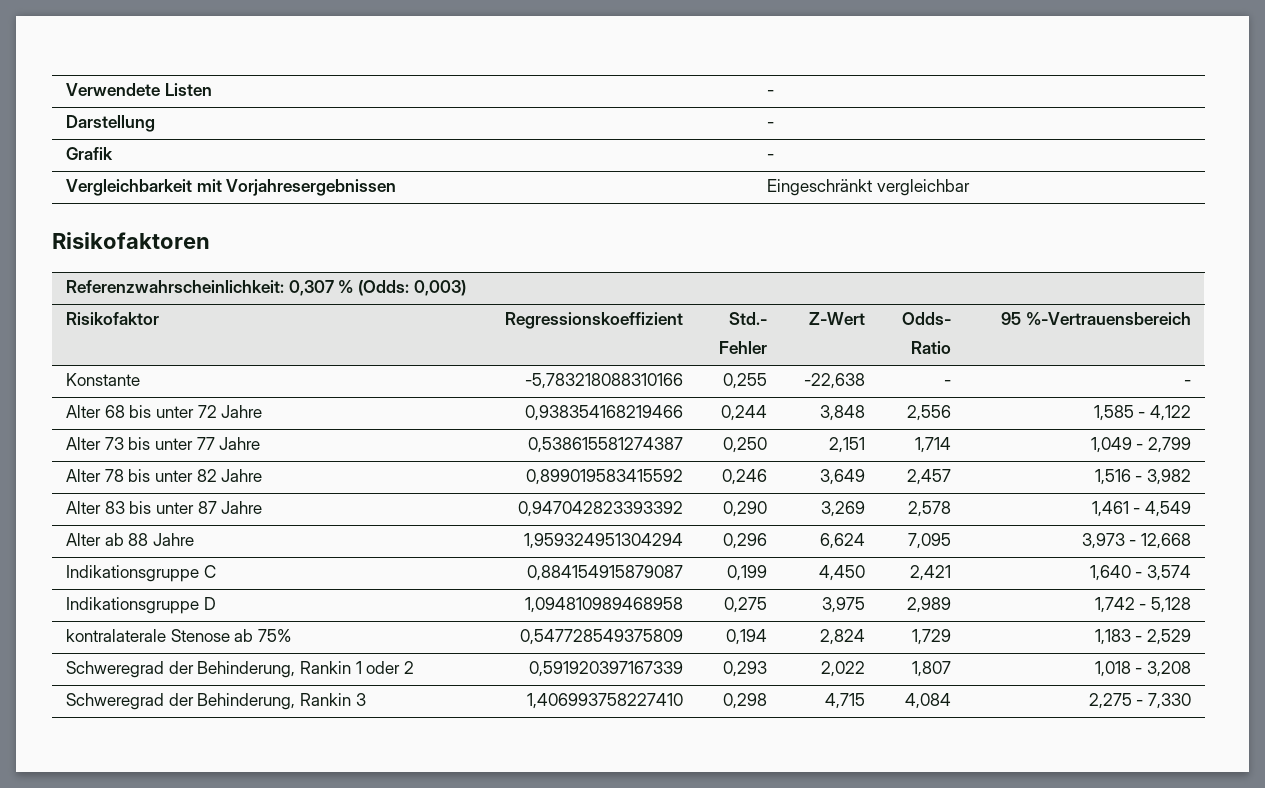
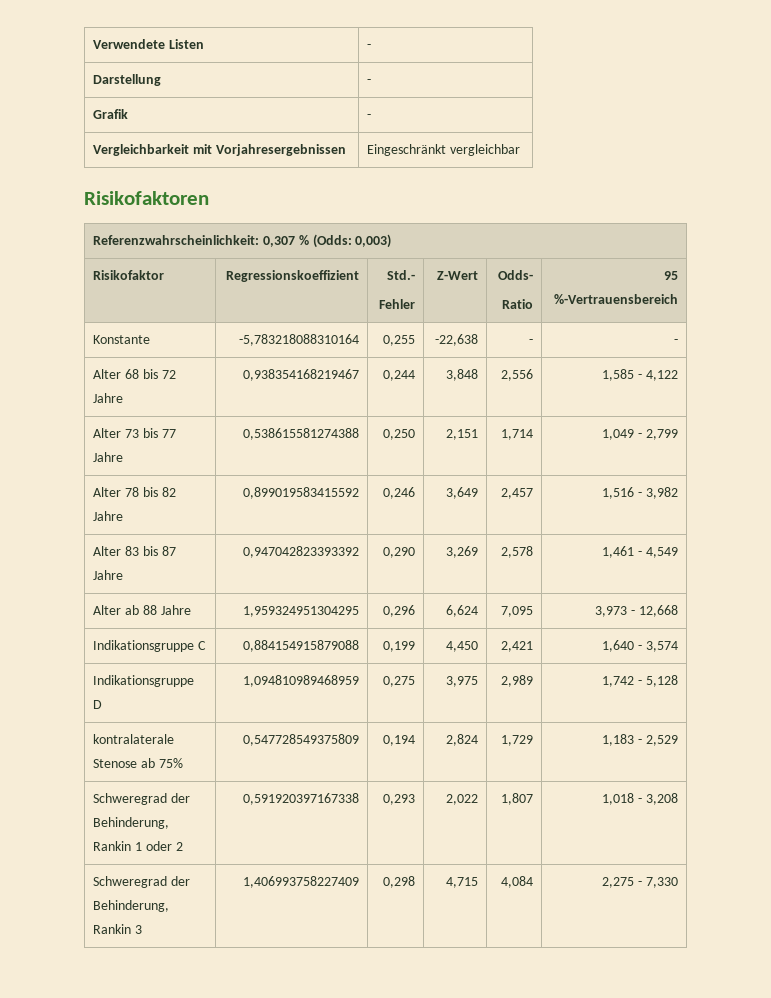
- Konstante | -5,783218088310166 | 0,255 | -22,638 | - | -
+ Konstante | -5,783218088310164 | 0,255 | -22,638 | - | -
- Alter 68 bis unter 72 Jahre | 0,938354168219466 | 0,244 | 3,848 | 2,556 | 1,585 - 4,122
+ Alter 68 bis 72 Jahre | 0,938354168219467 | 0,244 | 3,848 | 2,556 | 1,585 - 4,122
- Alter 73 bis unter 77 Jahre | 0,538615581274387 | 0,250 | 2,151 | 1,714 | 1,049 - 2,799
+ Alter 73 bis 77 Jahre | 0,538615581274388 | 0,250 | 2,151 | 1,714 | 1,049 - 2,799
- Alter 78 bis unter 82 Jahre | 0,899019583415592 | 0,246 | 3,649 | 2,457 | 1,516 - 3,982
+ Alter 78 bis 82 Jahre | 0,899019583415592 | 0,246 | 3,649 | 2,457 | 1,516 - 3,982
- Alter 83 bis unter 87 Jahre | 0,947042823393392 | 0,290 | 3,269 | 2,578 | 1,461 - 4,549
+ Alter 83 bis 87 Jahre | 0,947042823393392 | 0,290 | 3,269 | 2,578 | 1,461 - 4,549
- Alter ab 88 Jahre | 1,959324951304294 | 0,296 | 6,624 | 7,095 | 3,973 - 12,668
+ Alter ab 88 Jahre | 1,959324951304295 | 0,296 | 6,624 | 7,095 | 3,973 - 12,668
- Indikationsgruppe C | 0,884154915879087 | 0,199 | 4,450 | 2,421 | 1,640 - 3,574
+ Indikationsgruppe C | 0,884154915879088 | 0,199 | 4,450 | 2,421 | 1,640 - 3,574
- Indikationsgruppe D | 1,094810989468958 | 0,275 | 3,975 | 2,989 | 1,742 - 5,128
+ Indikationsgruppe D | 1,094810989468959 | 0,275 | 3,975 | 2,989 | 1,742 - 5,128
- Schweregrad der Behinderung, Rankin 1 oder 2 | 0,591920397167339 | 0,293 | 2,022 | 1,807 | 1,018 - 3,208
+ Schweregrad der Behinderung, Rankin 1 oder 2 | 0,591920397167338 | 0,293 | 2,022 | 1,807 | 1,018 - 3,208
- Schweregrad der Behinderung, Rankin 3 | 1,406993758227410 | 0,298 | 4,715 | 4,084 | 2,275 - 7,330
+ Schweregrad der Behinderung, Rankin 3 | 1,406993758227409 | 0,298 | 4,715 | 4,084 | 2,275 - 7,330

